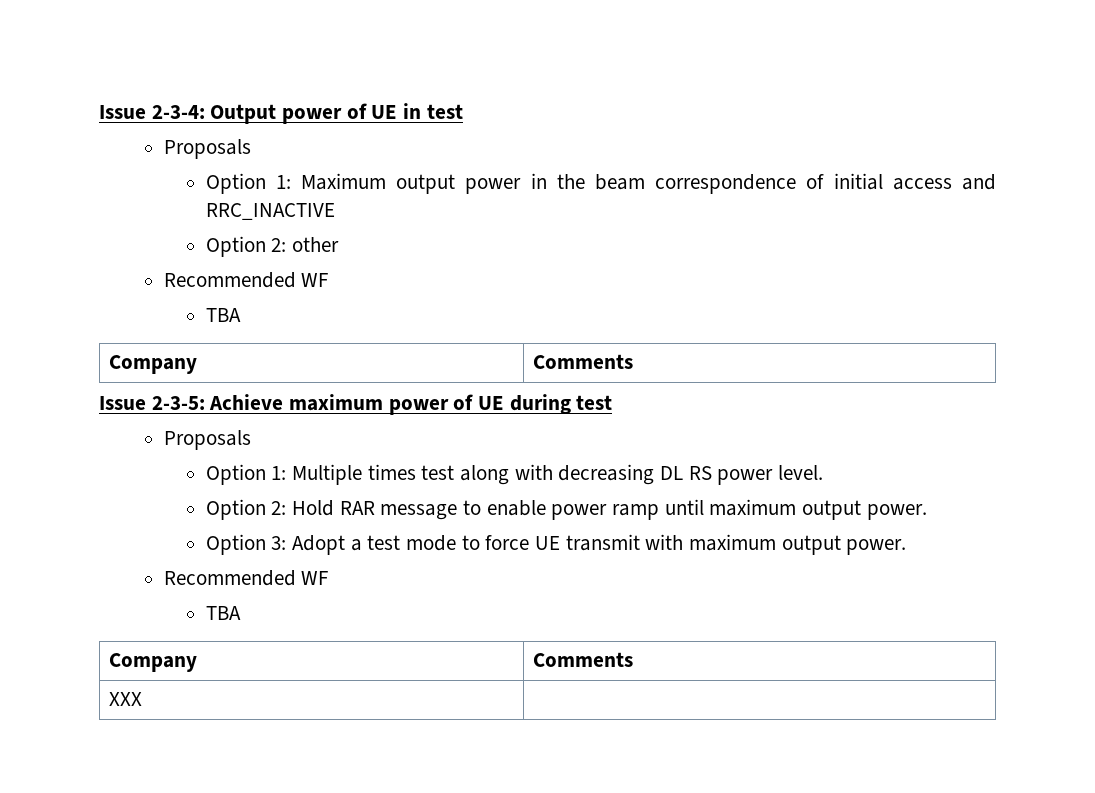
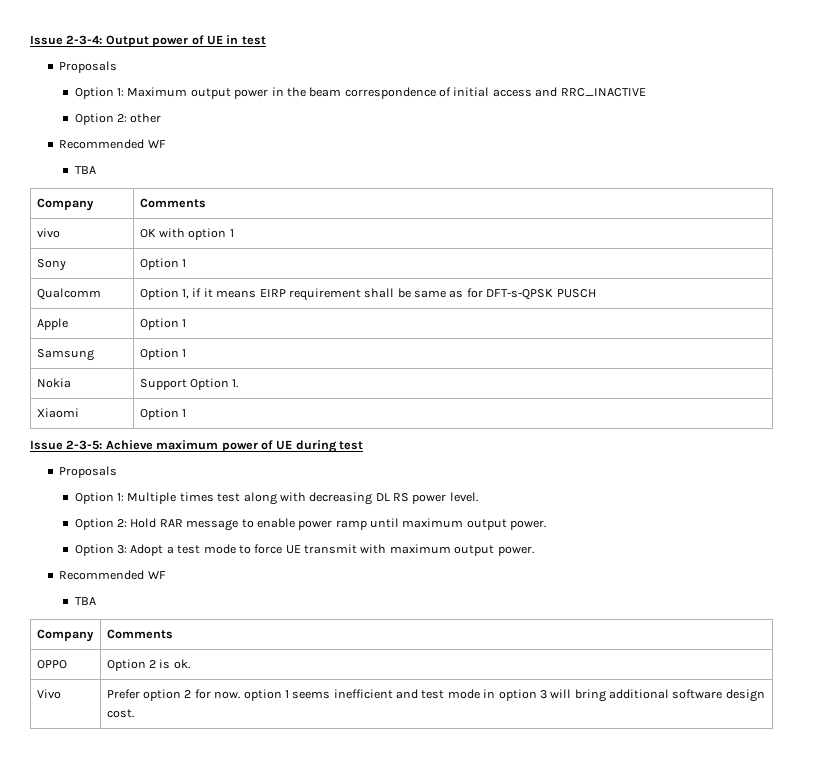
+ vivo | OK with option 1
+ Sony | Option 1
+ Qualcomm | Option 1, if it means EIRP requirement shall be same as for DFT-s-QPSK PUSCH
+ Apple | Option 1
+ Samsung | Option 1
+ Nokia | Support Option 1.
+ Xiaomi | Option 1
- XXX |
+ OPPO | Option 2 is ok.
+ Vivo | Prefer option 2 for now. option 1 seems inefficient and test mode in option 3 will bring additional software design cost.

